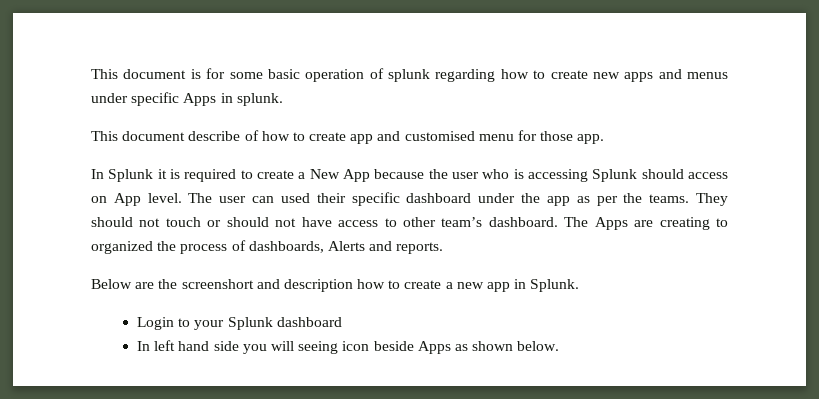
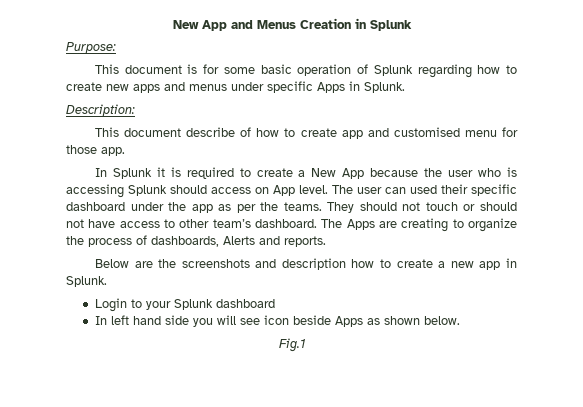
+ New App and Menus Creation in Splunk
+ Purpose:
- This document is for some basic operation of splunk regarding how to create new apps and menus under specific Apps in splunk.
+ This document is for some basic operation of Splunk regarding how to create new apps and menus under specific Apps in Splunk.
+ Description:
- The Apps are creating to organized the process of dashboards, Alerts and reports.
+ The Apps are creating to organize the process of dashboards, Alerts and reports.
- Below are the screenshort and description how to create a new app in Splunk.
+ Below are the screenshots and description how to create a new app in Splunk.
- In left hand side you will seeing icon beside Apps as shown below.
+ In left hand side you will see icon beside Apps as shown below.
+ Fig.1

